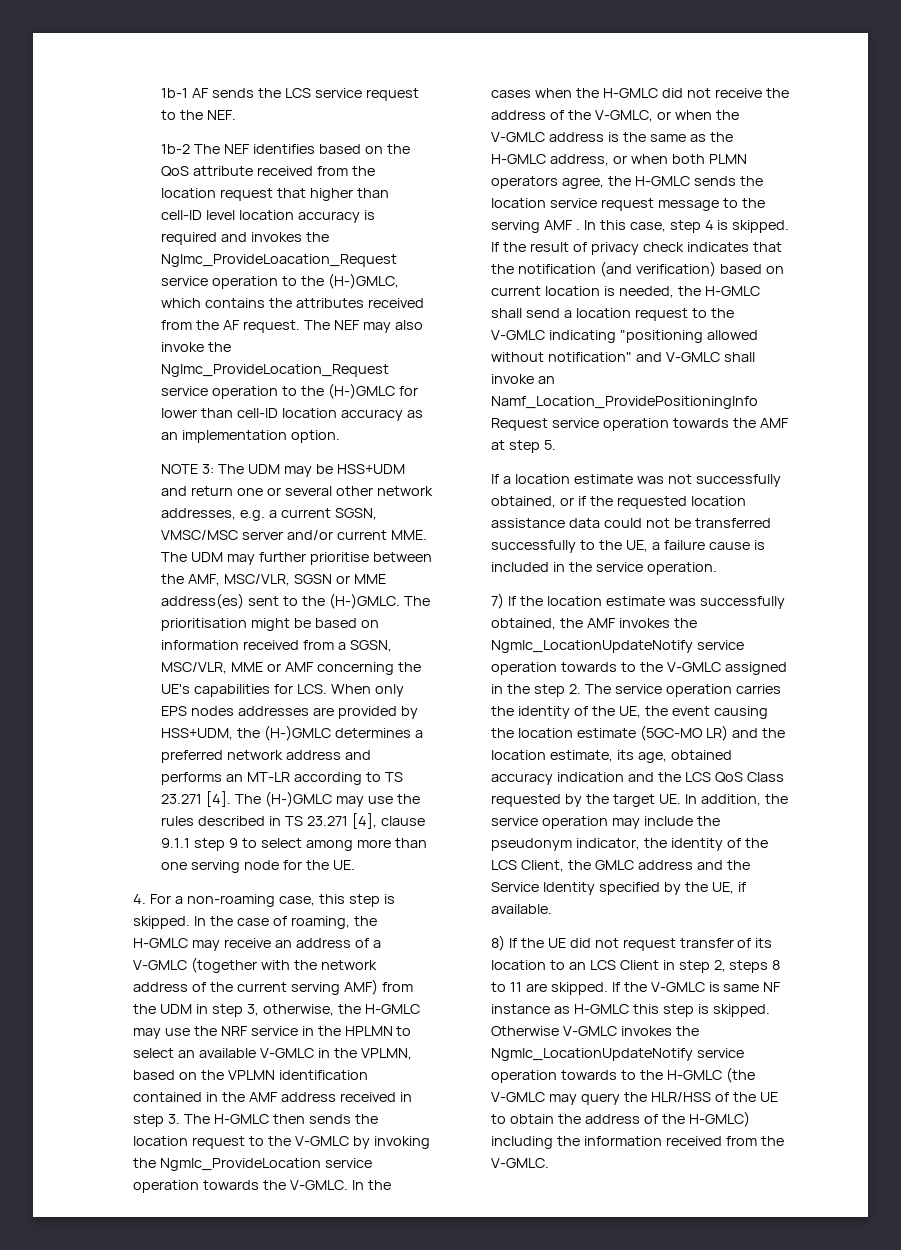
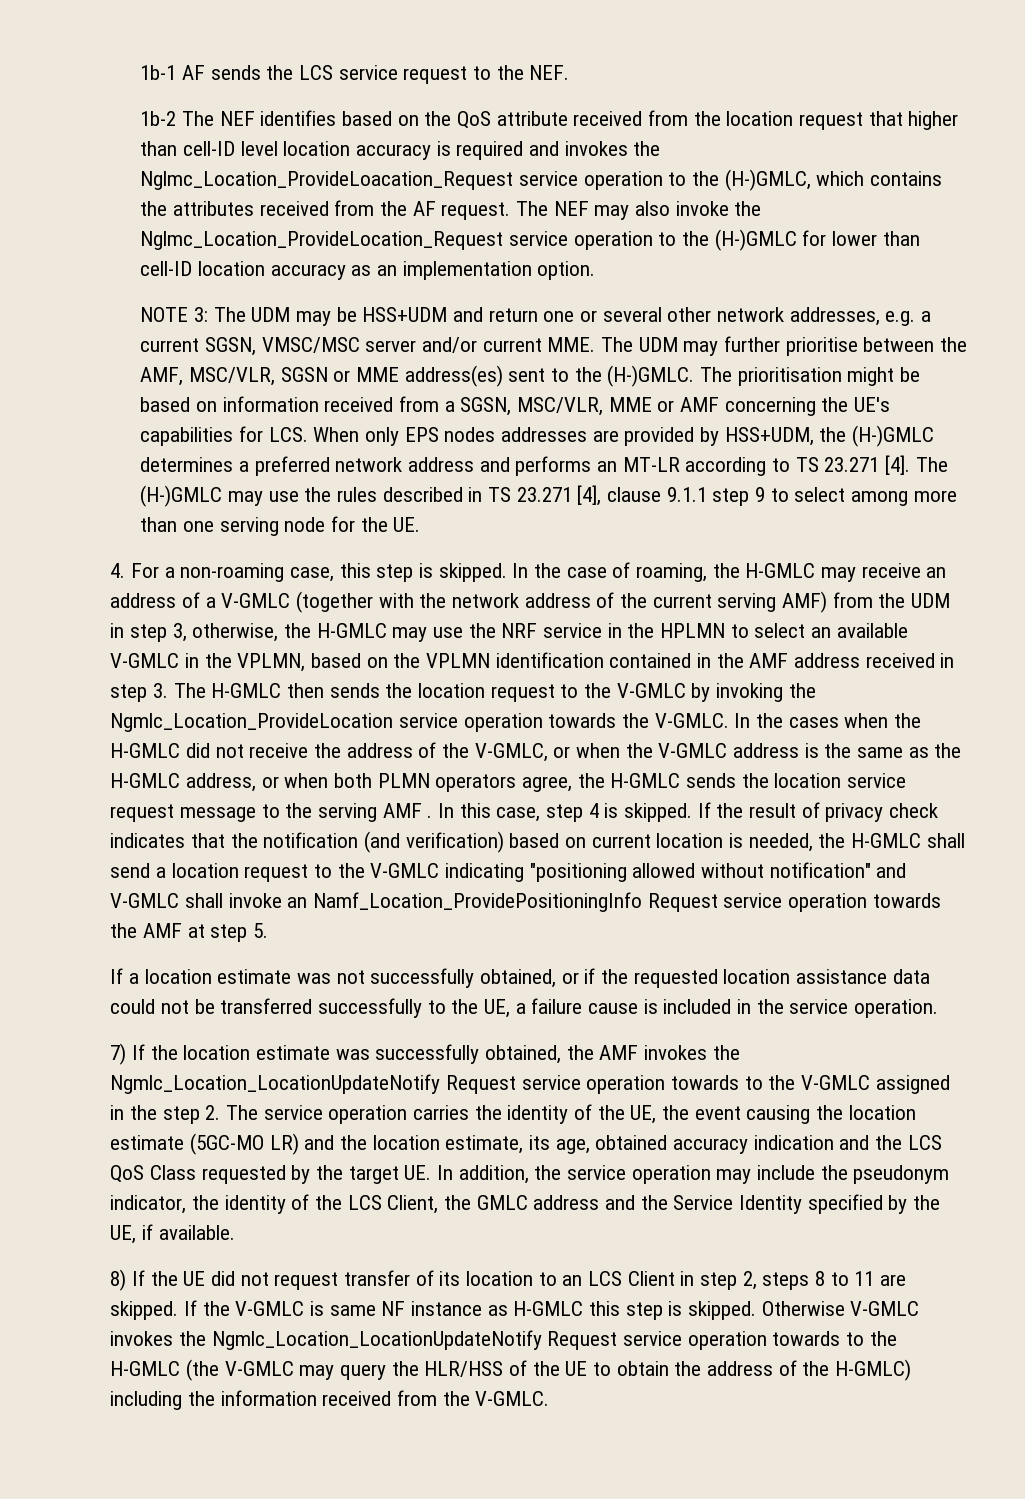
- 1b-2 The NEF identifies based on the QoS attribute received from the location request that higher than cell-ID level location accuracy is required and invokes the Nglmc_ProvideLoacation_Request service operation to the (H-)GMLC, which contains the attributes received from the AF request.
+ 1b-2 The NEF identifies based on the QoS attribute received from the location request that higher than cell-ID level location accuracy is required and invokes the Nglmc_Location_ProvideLoacation_Request service operation to the (H-)GMLC, which contains the attributes received from the AF request.
- The NEF may also invoke the Nglmc_ProvideLocation_Request service operation to the (H-)GMLC for lower than cell-ID location accuracy as an implementation option.
+ The NEF may also invoke the Nglmc_Location_ProvideLocation_Request service operation to the (H-)GMLC for lower than cell-ID location accuracy as an implementation option.
- In the case of roaming, the H-GMLC may receive an address of a V-GMLC (together with the network address of the current serving AMF) from the UDM in step 3, otherwise, the H-GMLC may use the NRF service in the HPLMN to select an available V-GMLC in the VPLMN, based on the VPLMN identification contained in the AMF address received in step 3. The H-GMLC then sends the location request to the V-GMLC by invoking the Ngmlc_ProvideLocation service operation towards the V-GMLC.
+ In the case of roaming, the H-GMLC may receive an address of a V-GMLC (together with the network address of the current serving AMF) from the UDM in step 3, otherwise, the H-GMLC may use the NRF service in the HPLMN to select an available V-GMLC in the VPLMN, based on the VPLMN identification contained in the AMF address received in step 3. The H-GMLC then sends the location request to the V-GMLC by invoking the Ngmlc_Location_ProvideLocation service operation towards the V-GMLC.
- 7) If the location estimate was successfully obtained, the AMF invokes the Ngmlc_LocationUpdateNotify service operation towards to the V-GMLC assigned in the step 2. The service operation carries the identity of the UE, the event causing the location estimate (5GC-MO LR) and the location estimate, its age, obtained accuracy indication and the LCS QoS Class requested by the target UE. In addition, the service operation may include the pseudonym indicator, the identity of the LCS Client, the GMLC address and the Service Identity specified by the UE, if available.
+ 7) If the location estimate was successfully obtained, the AMF invokes the Ngmlc_Location_LocationUpdateNotify Request service operation towards to the V-GMLC assigned in the step 2. The service operation carries the identity of the UE, the event causing the location estimate (5GC-MO LR) and the location estimate, its age, obtained accuracy indication and the LCS QoS Class requested by the target UE. In addition, the service operation may include the pseudonym indicator, the identity of the LCS Client, the GMLC address and the Service Identity specified by the UE, if available.
- Otherwise V-GMLC invokes the Ngmlc_LocationUpdateNotify service operation towards to the H-GMLC (the V-GMLC may query the HLR/HSS of the UE to obtain the address of the H-GMLC) including the information received from the V-GMLC.
+ Otherwise V-GMLC invokes the Ngmlc_Location_LocationUpdateNotify Request service operation towards to the H-GMLC (the V-GMLC may query the HLR/HSS of the UE to obtain the address of the H-GMLC) including the information received from the V-GMLC.

